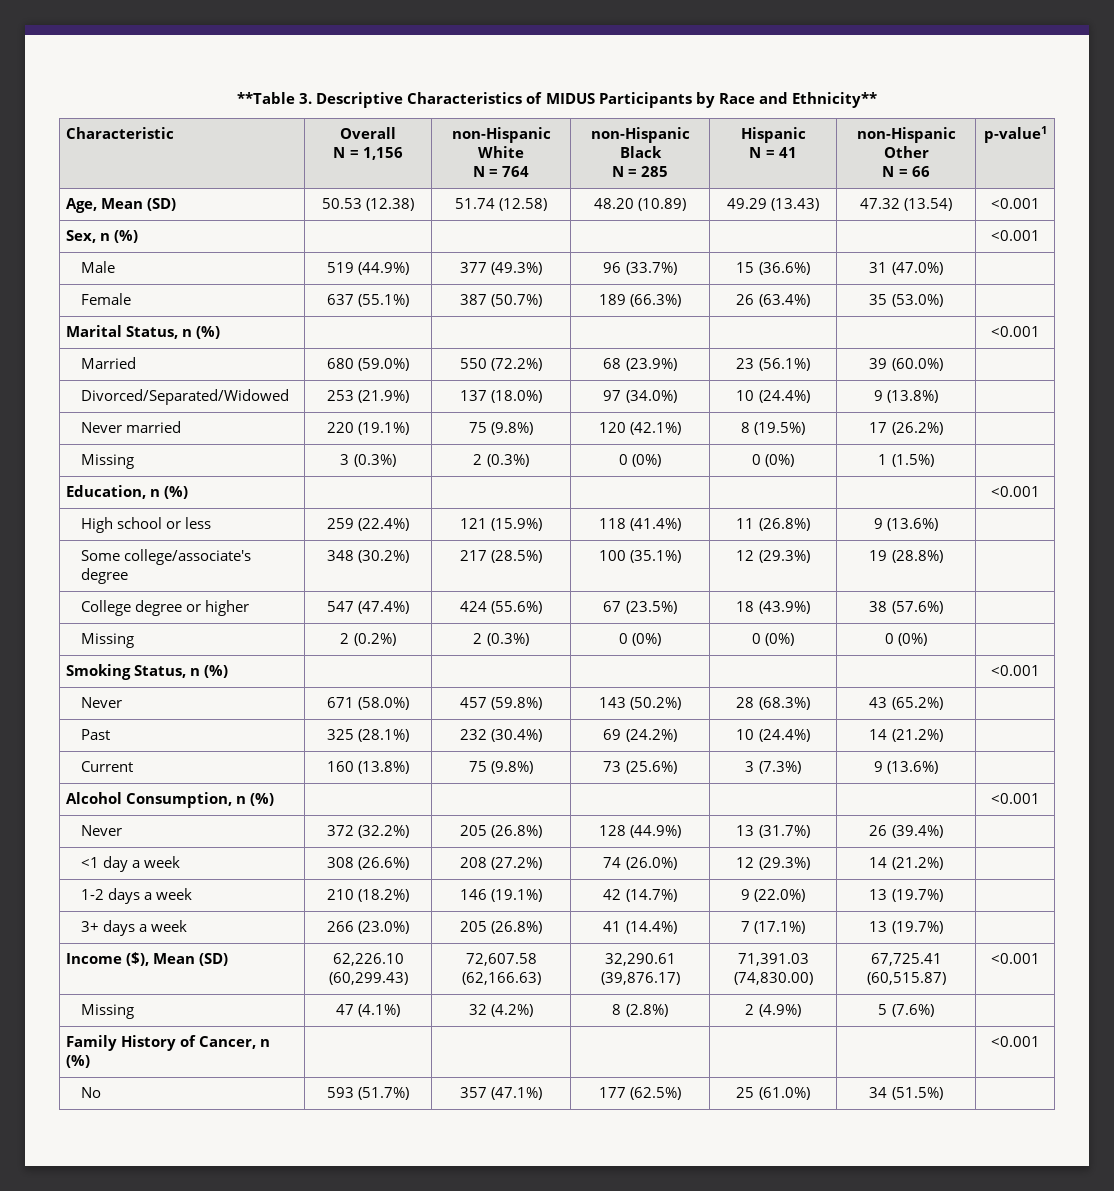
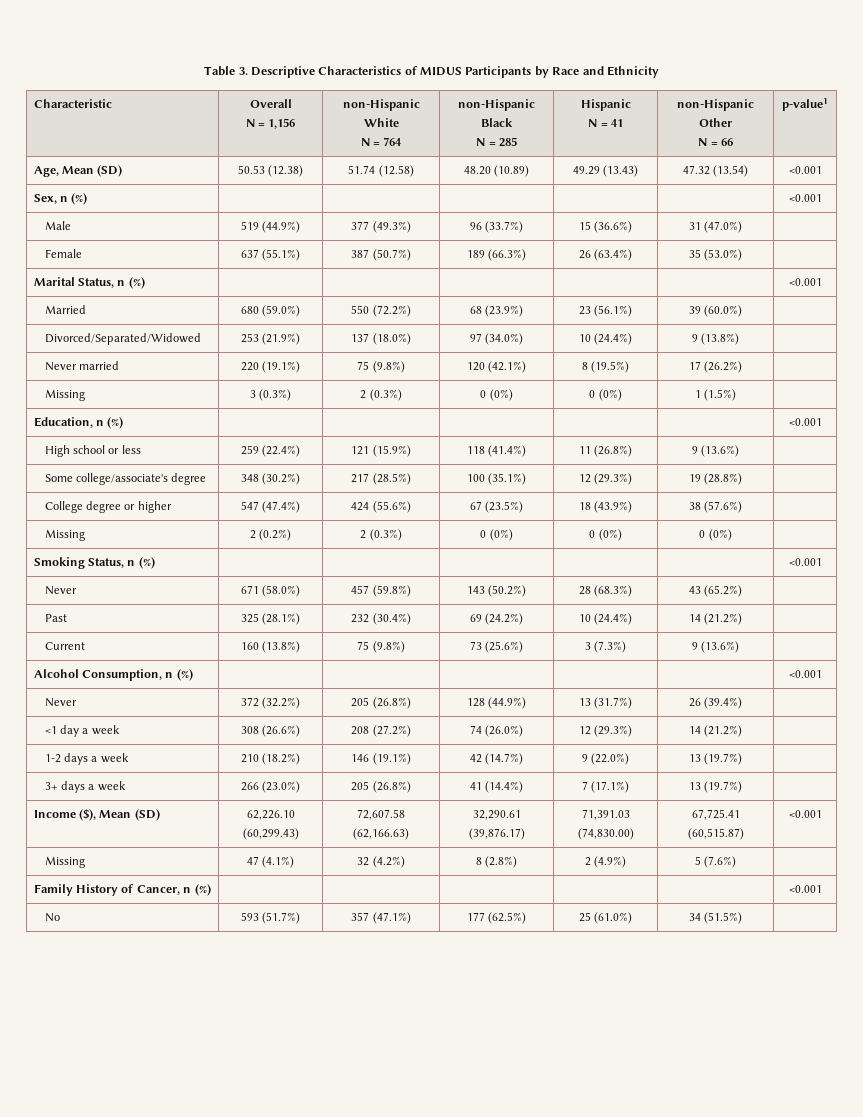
- **Table 3. Descriptive Characteristics of MIDUS Participants by Race and Ethnicity**
+ Table 3. Descriptive Characteristics of MIDUS Participants by Race and Ethnicity

